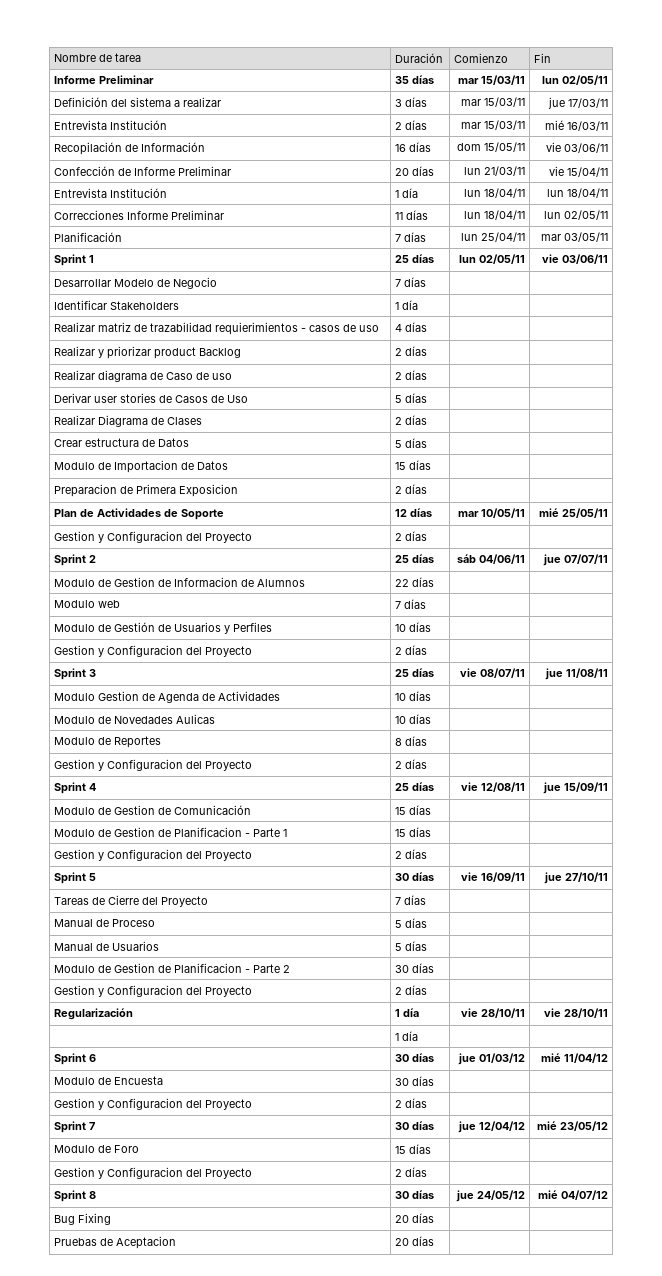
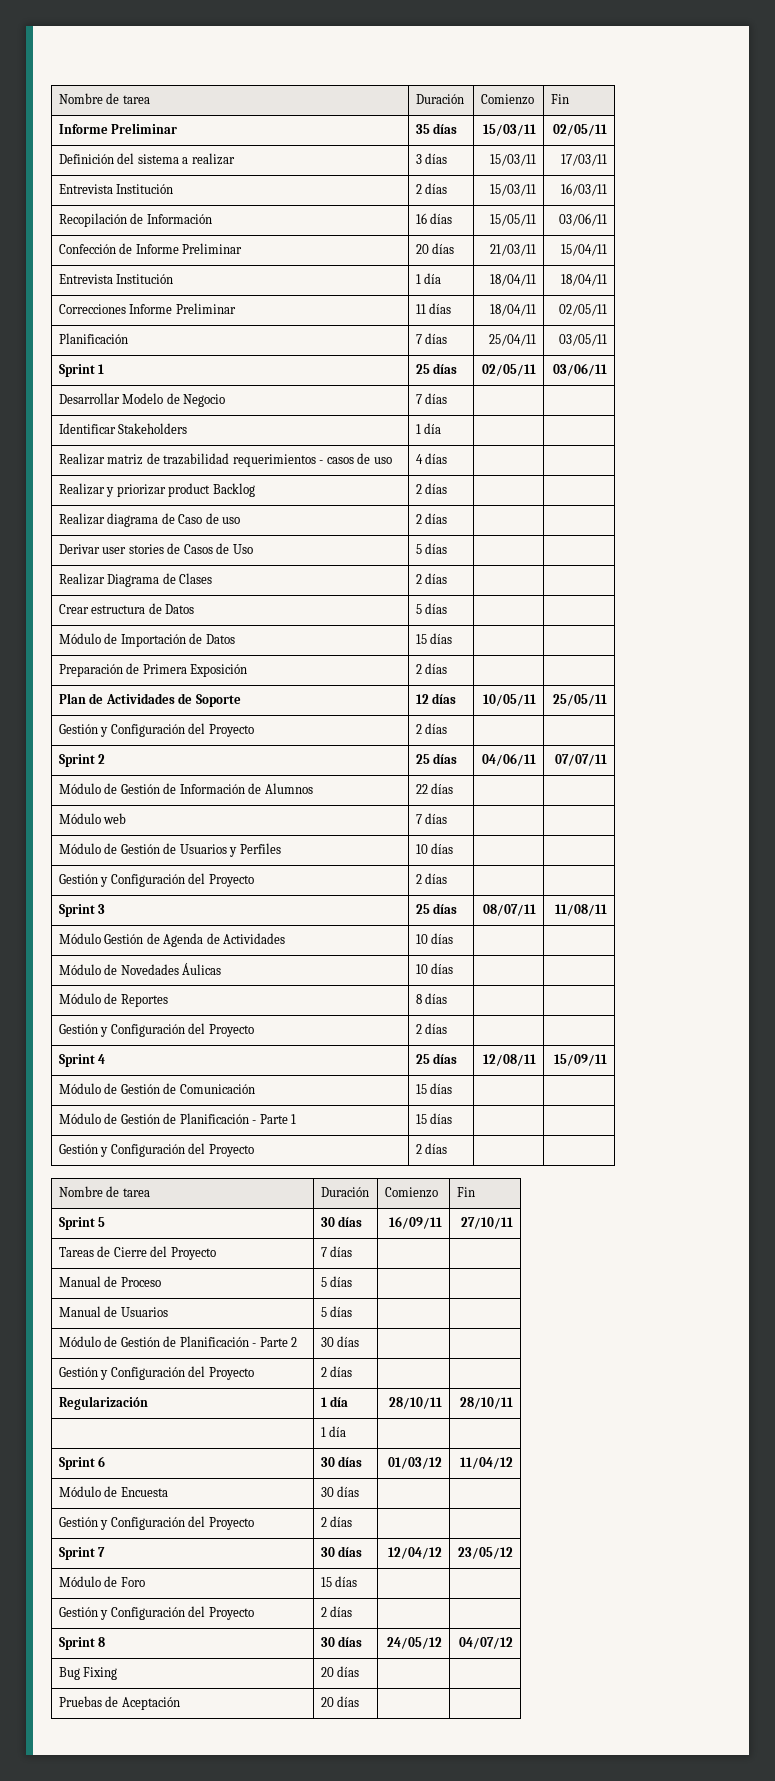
- Informe Preliminar | 35 días | mar 15/03/11 | lun 02/05/11
+ Informe Preliminar | 35 días | 15/03/11 | 02/05/11
- Definición del sistema a realizar | 3 días | mar 15/03/11 | jue 17/03/11
+ Definición del sistema a realizar | 3 días | 15/03/11 | 17/03/11
- Entrevista Institución | 2 días | mar 15/03/11 | mié 16/03/11
+ Entrevista Institución | 2 días | 15/03/11 | 16/03/11
- Recopilación de Información | 16 días | dom 15/05/11 | vie 03/06/11
+ Recopilación de Información | 16 días | 15/05/11 | 03/06/11
- Confección de Informe Preliminar | 20 días | lun 21/03/11 | vie 15/04/11
+ Confección de Informe Preliminar | 20 días | 21/03/11 | 15/04/11
- Entrevista Institución | 1 día | lun 18/04/11 | lun 18/04/11
+ Entrevista Institución | 1 día | 18/04/11 | 18/04/11
- Correcciones Informe Preliminar | 11 días | lun 18/04/11 | lun 02/05/11
+ Correcciones Informe Preliminar | 11 días | 18/04/11 | 02/05/11
- Planificación | 7 días | lun 25/04/11 | mar 03/05/11
+ Planificación | 7 días | 25/04/11 | 03/05/11
- Sprint 1 | 25 días | lun 02/05/11 | vie 03/06/11
+ Sprint 1 | 25 días | 02/05/11 | 03/06/11
- Realizar matriz de trazabilidad requierimientos - casos de uso | 4 días | |
+ Realizar matriz de trazabilidad requerimientos - casos de uso | 4 días | |
- Modulo de Importacion de Datos | 15 días | |
+ Módulo de Importación de Datos | 15 días | |
- Preparacion de Primera Exposicion | 2 días | |
+ Preparación de Primera Exposición | 2 días | |
- Plan de Actividades de Soporte | 12 días | mar 10/05/11 | mié 25/05/11
- Gestion y Configuracion del Proyecto | 2 días | |
+ Plan de Actividades de Soporte | 12 días | 10/05/11 | 25/05/11
+ Gestión y Configuración del Proyecto | 2 días | |
- Sprint 2 | 25 días | sáb 04/06/11 | jue 07/07/11
+ Sprint 2 | 25 días | 04/06/11 | 07/07/11
- Modulo de Gestion de Informacion de Alumnos | 22 días | |
+ Módulo de Gestión de Información de Alumnos | 22 días | |
- Modulo web | 7 días | |
+ Módulo web | 7 días | |
- Modulo de Gestión de Usuarios y Perfiles | 10 días | |
- Gestion y Configuracion del Proyecto | 2 días | |
+ Módulo de Gestión de Usuarios y Perfiles | 10 días | |
+ Gestión y Configuración del Proyecto | 2 días | |
- Sprint 3 | 25 días | vie 08/07/11 | jue 11/08/11
+ Sprint 3 | 25 días | 08/07/11 | 11/08/11
- Modulo Gestion de Agenda de Actividades | 10 días | |
+ Módulo Gestión de Agenda de Actividades | 10 días | |
- Modulo de Novedades Aulicas | 10 días | |
- Modulo de Reportes | 8 días | |
- Gestion y Configuracion del Proyecto | 2 días | |
+ Módulo de Novedades Áulicas | 10 días | |
+ Módulo de Reportes | 8 días | |
+ Gestión y Configuración del Proyecto | 2 días | |
- Sprint 4 | 25 días | vie 12/08/11 | jue 15/09/11
+ Sprint 4 | 25 días | 12/08/11 | 15/09/11
- Modulo de Gestion de Comunicación | 15 días | |
+ Módulo de Gestión de Comunicación | 15 días | |
- Modulo de Gestion de Planificacion - Parte 1 | 15 días | |
- Gestion y Configuracion del Proyecto | 2 días | |
+ Módulo de Gestión de Planificación - Parte 1 | 15 días | |
+ Gestión y Configuración del Proyecto | 2 días | |
+ Nombre de tarea | Duración | Comienzo | Fin
- Sprint 5 | 30 días | vie 16/09/11 | jue 27/10/11
+ Sprint 5 | 30 días | 16/09/11 | 27/10/11
- Modulo de Gestion de Planificacion - Parte 2 | 30 días | |
- Gestion y Configuracion del Proyecto | 2 días | |
+ Módulo de Gestión de Planificación - Parte 2 | 30 días | |
+ Gestión y Configuración del Proyecto | 2 días | |
- Regularización | 1 día | vie 28/10/11 | vie 28/10/11
+ Regularización | 1 día | 28/10/11 | 28/10/11
- Sprint 6 | 30 días | jue 01/03/12 | mié 11/04/12
+ Sprint 6 | 30 días | 01/03/12 | 11/04/12
- Modulo de Encuesta | 30 días | |
- Gestion y Configuracion del Proyecto | 2 días | |
+ Módulo de Encuesta | 30 días | |
+ Gestión y Configuración del Proyecto | 2 días | |
- Sprint 7 | 30 días | jue 12/04/12 | mié 23/05/12
+ Sprint 7 | 30 días | 12/04/12 | 23/05/12
- Modulo de Foro | 15 días | |
- Gestion y Configuracion del Proyecto | 2 días | |
+ Módulo de Foro | 15 días | |
+ Gestión y Configuración del Proyecto | 2 días | |
- Sprint 8 | 30 días | jue 24/05/12 | mié 04/07/12
+ Sprint 8 | 30 días | 24/05/12 | 04/07/12
- Pruebas de Aceptacion | 20 días | |
+ Pruebas de Aceptación | 20 días | |

